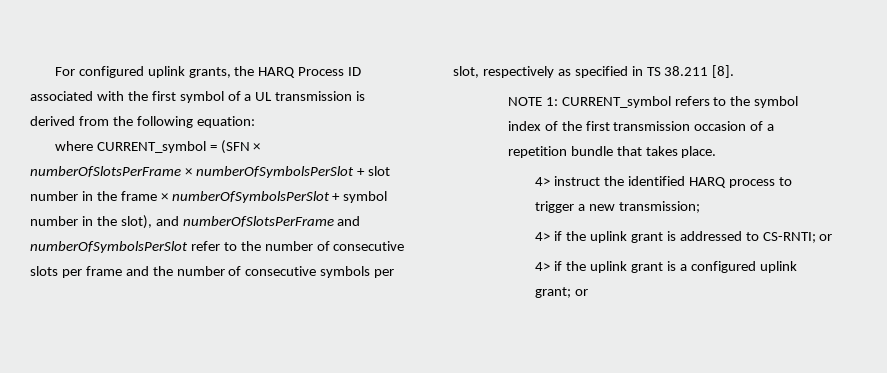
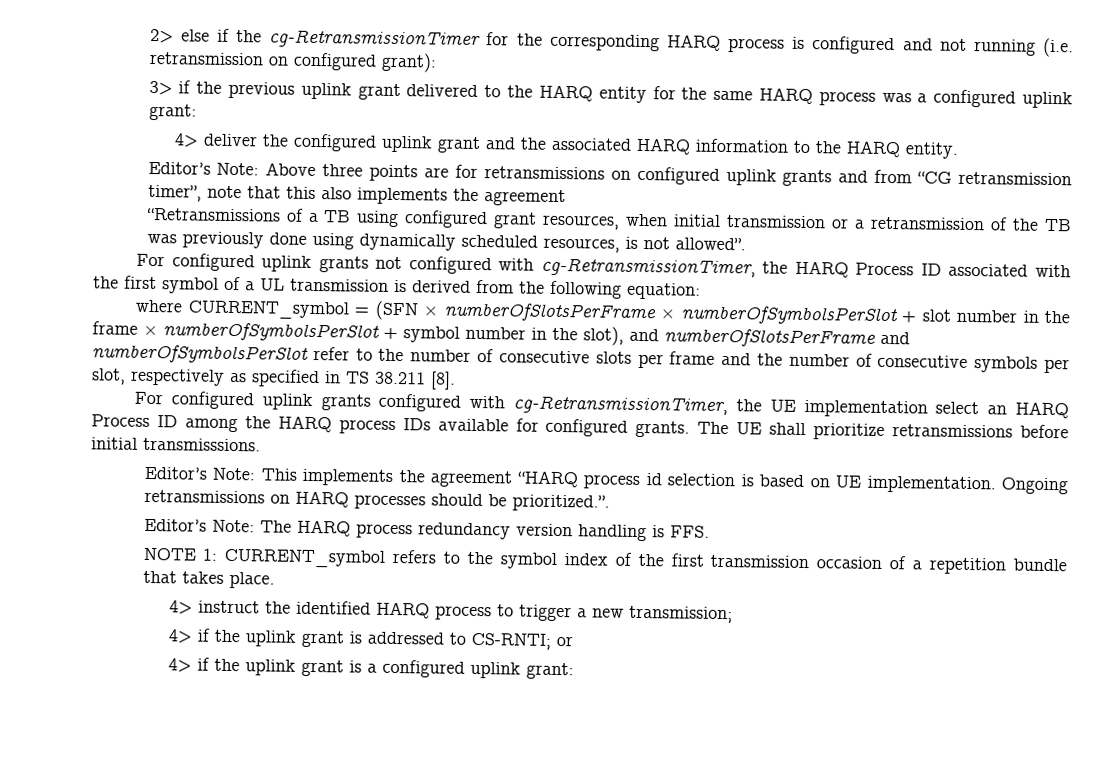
- For configured uplink grants, the HARQ Process ID associated with the first symbol of a UL transmission is derived from the following equation:
+ 2> else if the cg-RetransmissionTimer for the corresponding HARQ process is configured and not running (i.e. retransmission on configured grant):
+ 3> if the previous uplink grant delivered to the HARQ entity for the same HARQ process was a configured uplink grant:
+ 4> deliver the configured uplink grant and the associated HARQ information to the HARQ entity.
+ Editor’s Note: Above three points are for retransmissions on configured uplink grants and from “CG retransmission timer”, note that this also implements the agreement
+ “Retransmissions of a TB using configured grant resources, when initial transmission or a retransmission of the TB was previously done using dynamically scheduled resources, is not allowed”.
+ For configured uplink grants not configured with cg-RetransmissionTimer, the HARQ Process ID associated with the first symbol of a UL transmission is derived from the following equation:
+ For configured uplink grants configured with cg-RetransmissionTimer, the UE implementation select an HARQ Process ID among the HARQ process IDs available for configured grants. The UE shall prioritize retransmissions before initial transmisssions.
+ Editor’s Note: This implements the agreement “HARQ process id selection is based on UE implementation. Ongoing retransmissions on HARQ processes should be prioritized.”.
+ Editor’s Note: The HARQ process redundancy version handling is FFS.
- 4> if the uplink grant is a configured uplink grant; or
+ 4> if the uplink grant is a configured uplink grant:

